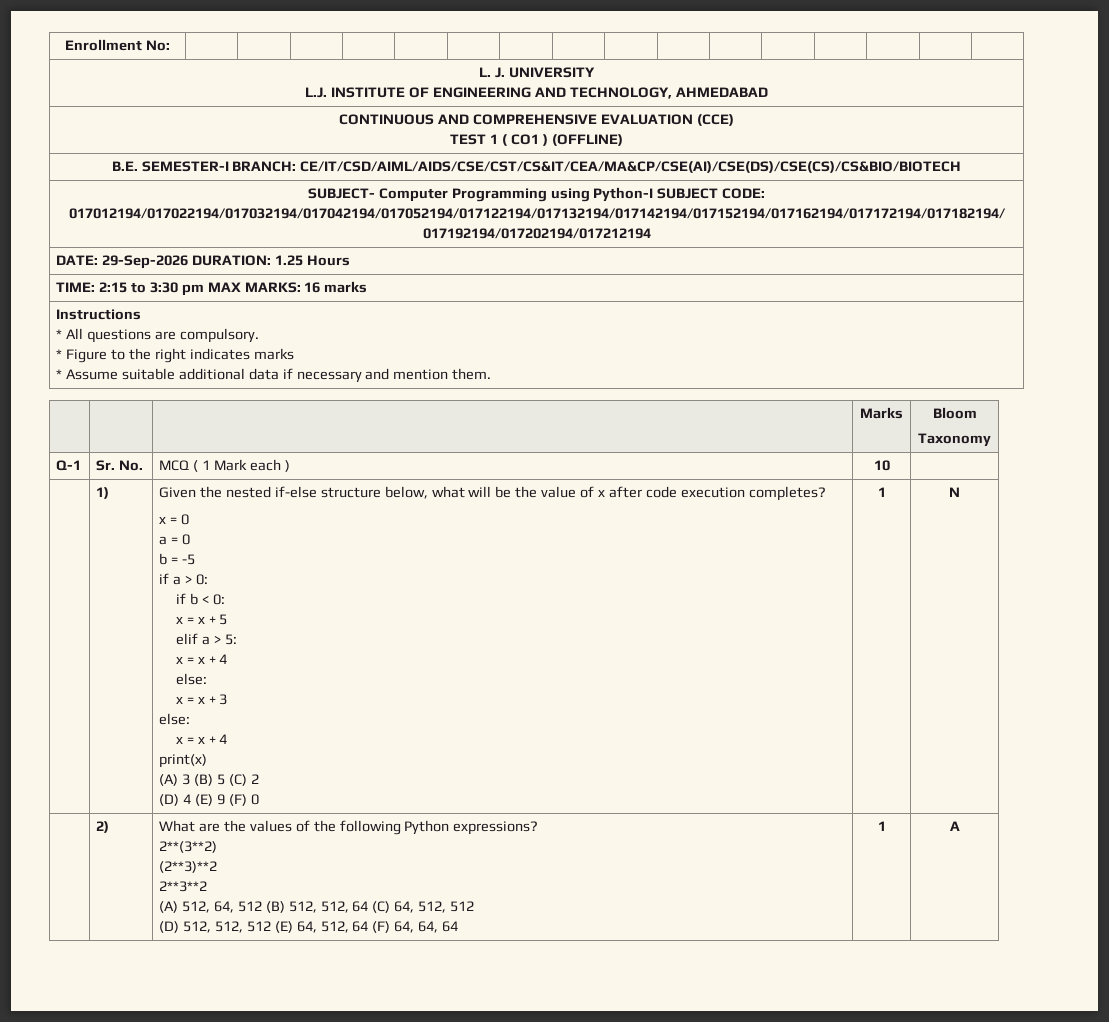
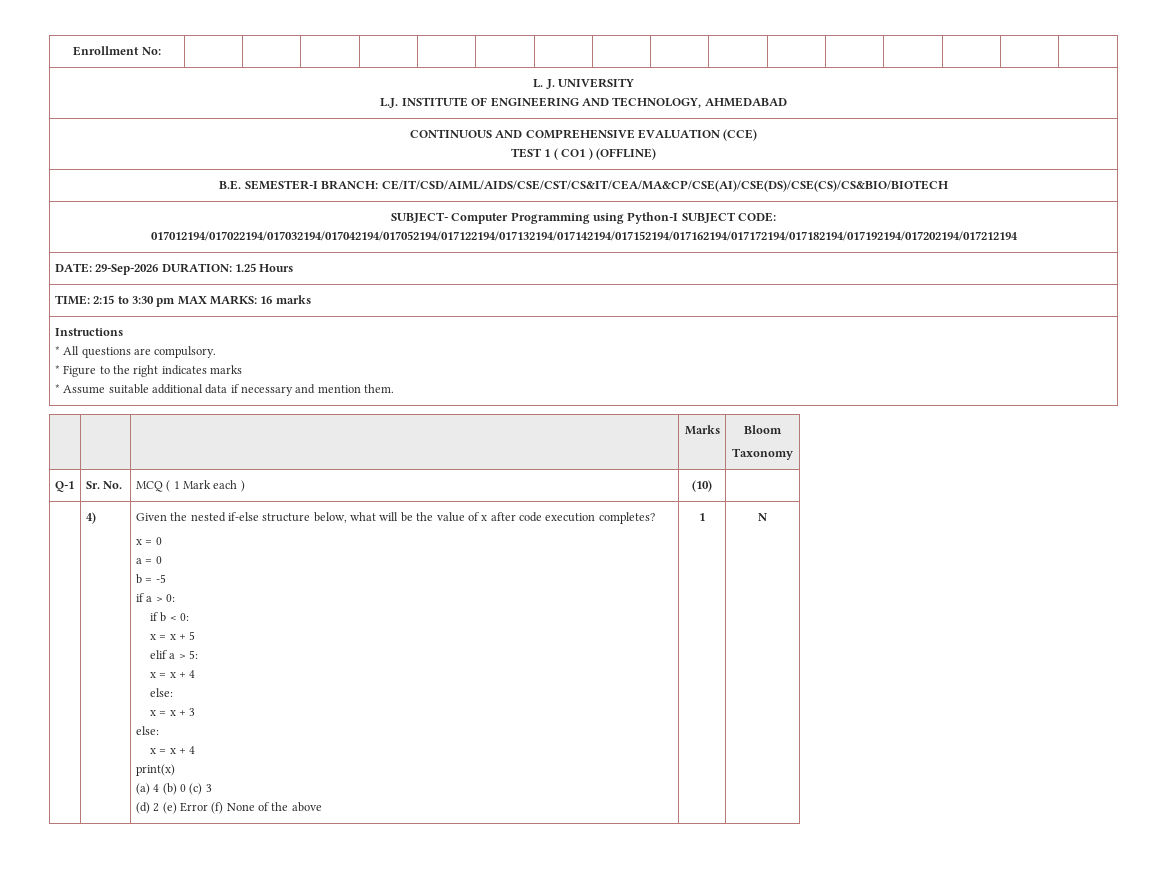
- Q-1 | Sr. No. | MCQ ( 1 Mark each ) | 10 |
- | 1)
+ Q-1 | Sr. No. | MCQ ( 1 Mark each ) | (10) |
+ | 4)
- (A) 3 (B) 5 (C) 2
- (D) 4 (E) 9 (F) 0 | 1 | N
- | 2) | What are the values of the following Python expressions?
- 2**(3**2)
- (2**3)**2
- 2**3**2
- (A) 512, 64, 512 (B) 512, 512, 64 (C) 64, 512, 512
- (D) 512, 512, 512 (E) 64, 512, 64 (F) 64, 64, 64 | 1 | A
+ (a) 4 (b) 0 (c) 3
+ (d) 2 (e) Error (f) None of the above | 1 | N

